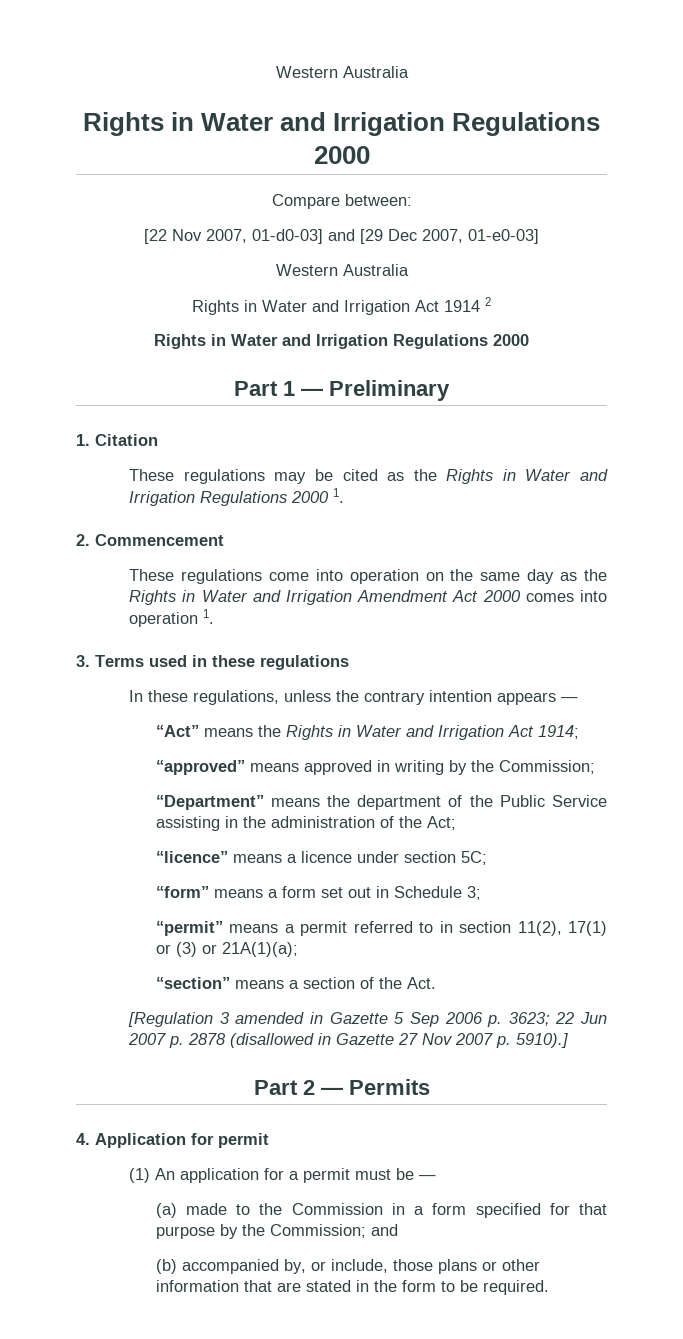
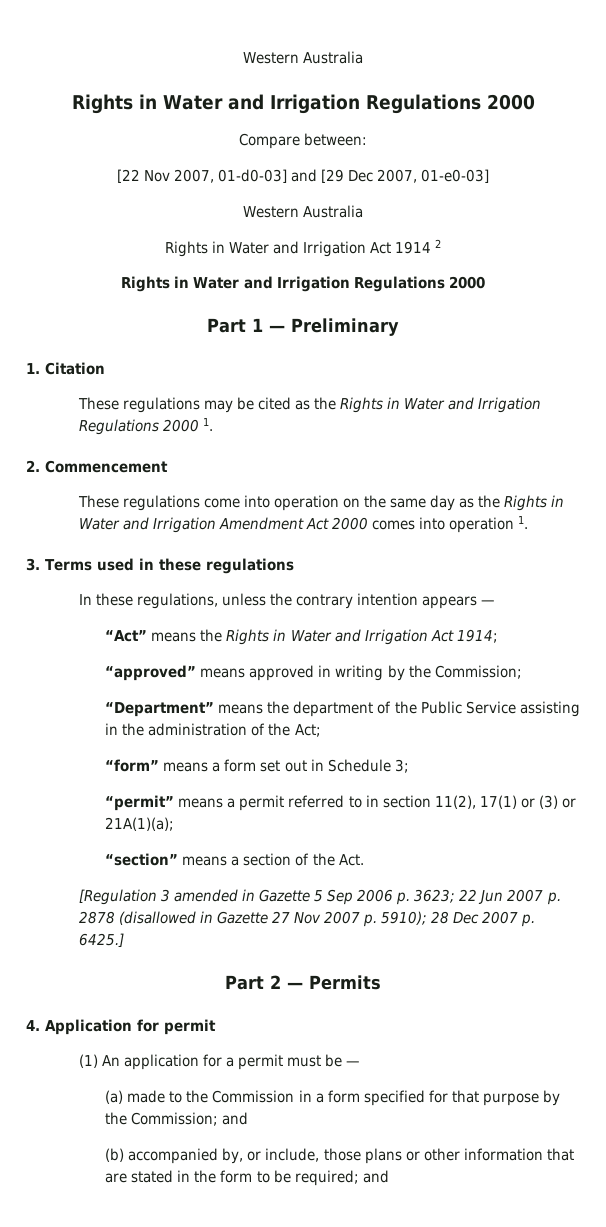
- “licence” means a licence under section 5C;
- [Regulation 3 amended in Gazette 5 Sep 2006 p. 3623; 22 Jun 2007 p. 2878 (disallowed in Gazette 27 Nov 2007 p. 5910).]
+ [Regulation 3 amended in Gazette 5 Sep 2006 p. 3623; 22 Jun 2007 p. 2878 (disallowed in Gazette 27 Nov 2007 p. 5910); 28 Dec 2007 p. 6425.]
- (b) accompanied by, or include, those plans or other information that are stated in the form to be required.
+ (b) accompanied by, or include, those plans or other information that are stated in the form to be required; and

